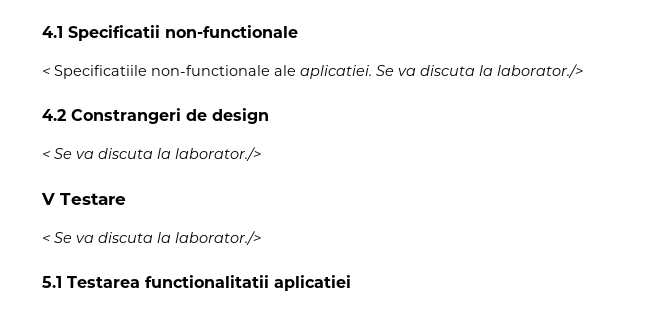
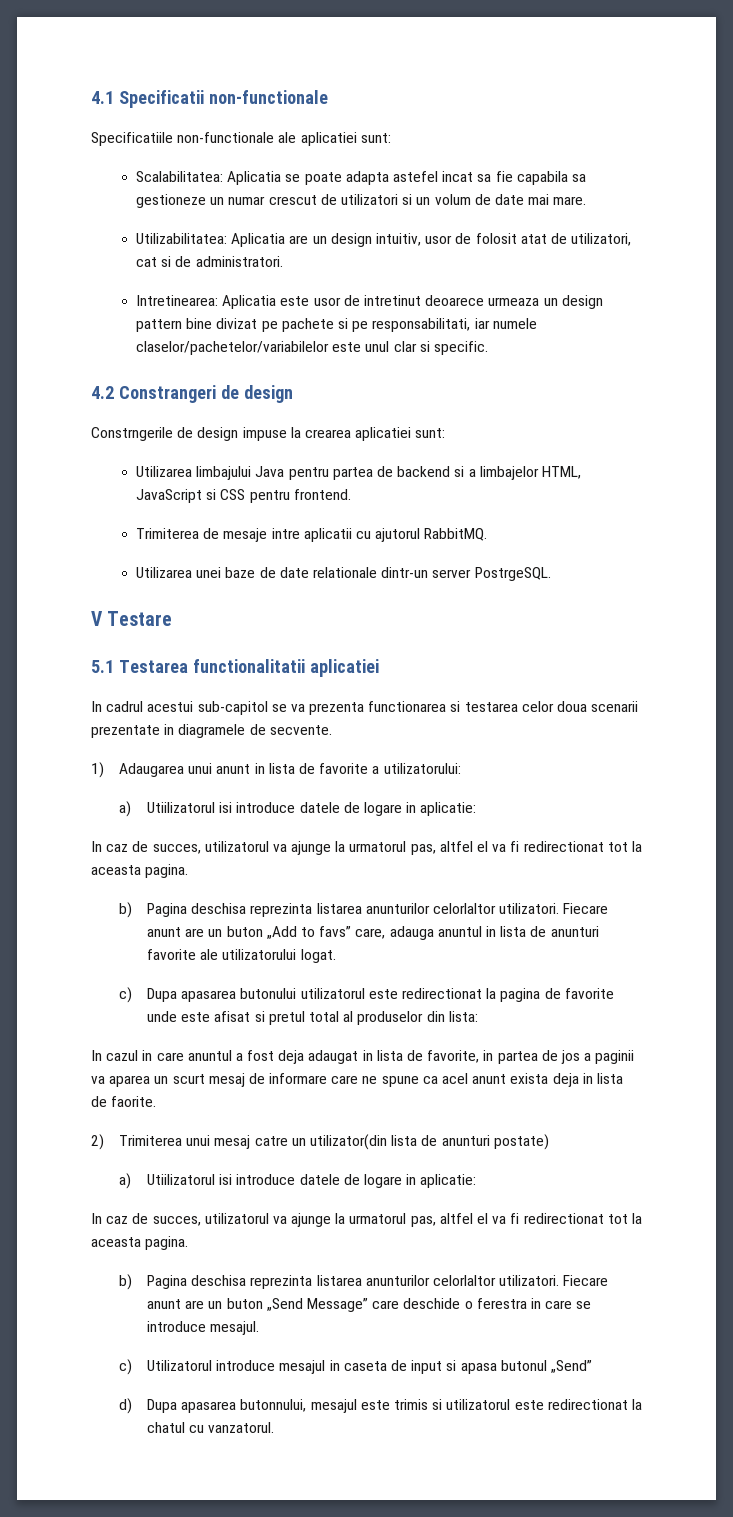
- < Specificatiile non-functionale ale aplicatiei. Se va discuta la laborator./>
+ Specificatiile non-functionale ale aplicatiei sunt:
+ Scalabilitatea: Aplicatia se poate adapta astefel incat sa fie capabila sa gestioneze un numar crescut de utilizatori si un volum de date mai mare.
+ Utilizabilitatea: Aplicatia are un design intuitiv, usor de folosit atat de utilizatori, cat si de administratori.
+ Intretinearea: Aplicatia este usor de intretinut deoarece urmeaza un design pattern bine divizat pe pachete si pe responsabilitati, iar numele claselor/pachetelor/variabilelor este unul clar si specific.
  4.2 Constrangeri de design
- < Se va discuta la laborator./>
+ Constrngerile de design impuse la crearea aplicatiei sunt:
+ Utilizarea limbajului Java pentru partea de backend si a limbajelor HTML, JavaScript si CSS pentru frontend.
+ Trimiterea de mesaje intre aplicatii cu ajutorul RabbitMQ.
+ Utilizarea unei baze de date relationale dintr-un server PostrgeSQL.
  V Testare
- < Se va discuta la laborator./>
  5.1 Testarea functionalitatii aplicatiei
+ In cadrul acestui sub-capitol se va prezenta functionarea si testarea celor doua scenarii prezentate in diagramele de secvente.
+ 1) Adaugarea unui anunt in lista de favorite a utilizatorului:
+ a) Utiilizatorul isi introduce datele de logare in aplicatie:
+ In caz de succes, utilizatorul va ajunge la urmatorul pas, altfel el va fi redirectionat tot la aceasta pagina.
+ b) Pagina deschisa reprezinta listarea anunturilor celorlaltor utilizatori. Fiecare anunt are un buton „Add to favs” care, adauga anuntul in lista de anunturi favorite ale utilizatorului logat.
+ c) Dupa apasarea butonului utilizatorul este redirectionat la pagina de favorite unde este afisat si pretul total al produselor din lista:
+ In cazul in care anuntul a fost deja adaugat in lista de favorite, in partea de jos a paginii va aparea un scurt mesaj de informare care ne spune ca acel anunt exista deja in lista de faorite.
+ 2) Trimiterea unui mesaj catre un utilizator(din lista de anunturi postate)
+ a) Utiilizatorul isi introduce datele de logare in aplicatie:
+ In caz de succes, utilizatorul va ajunge la urmatorul pas, altfel el va fi redirectionat tot la aceasta pagina.
+ b) Pagina deschisa reprezinta listarea anunturilor celorlaltor utilizatori. Fiecare anunt are un buton „Send Message” care deschide o ferestra in care se introduce mesajul.
+ c) Utilizatorul introduce mesajul in caseta de input si apasa butonul „Send”
+ d) Dupa apasarea butonnului, mesajul este trimis si utilizatorul este redirectionat la chatul cu vanzatorul.

